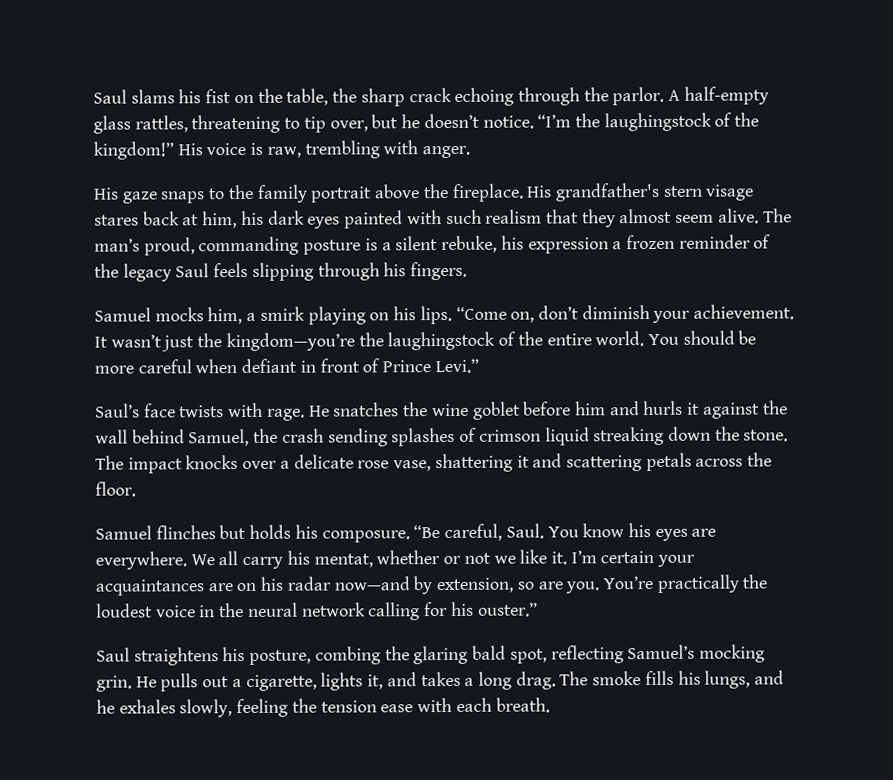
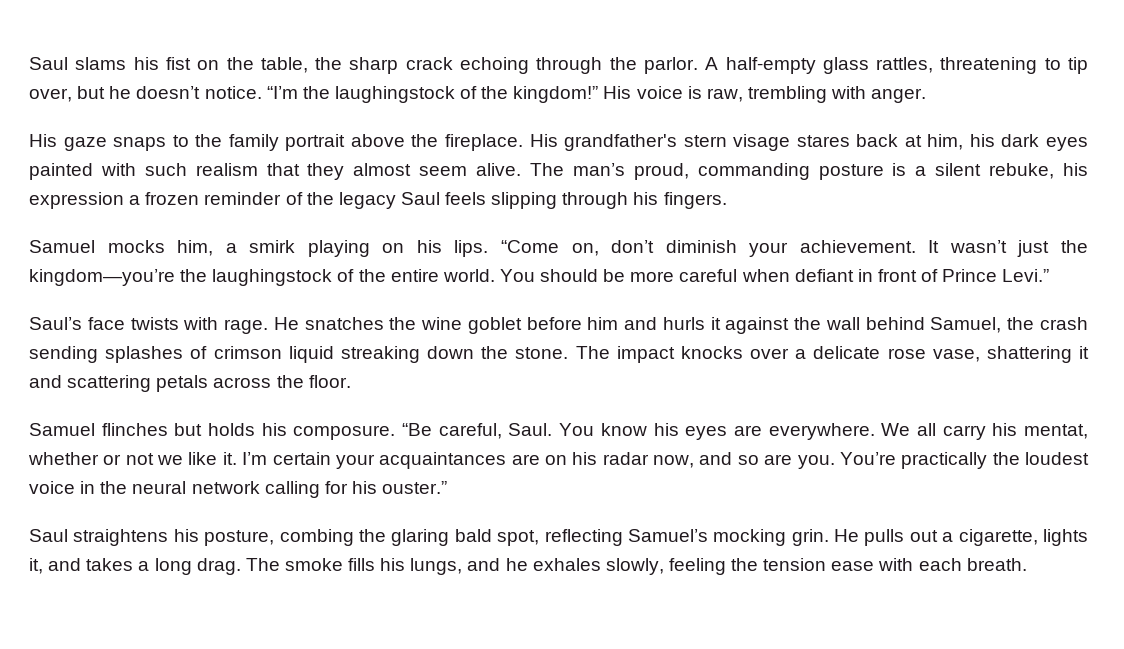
- I’m certain your acquaintances are on his radar now—and by extension, so are you.
+ I’m certain your acquaintances are on his radar now, and so are you.

